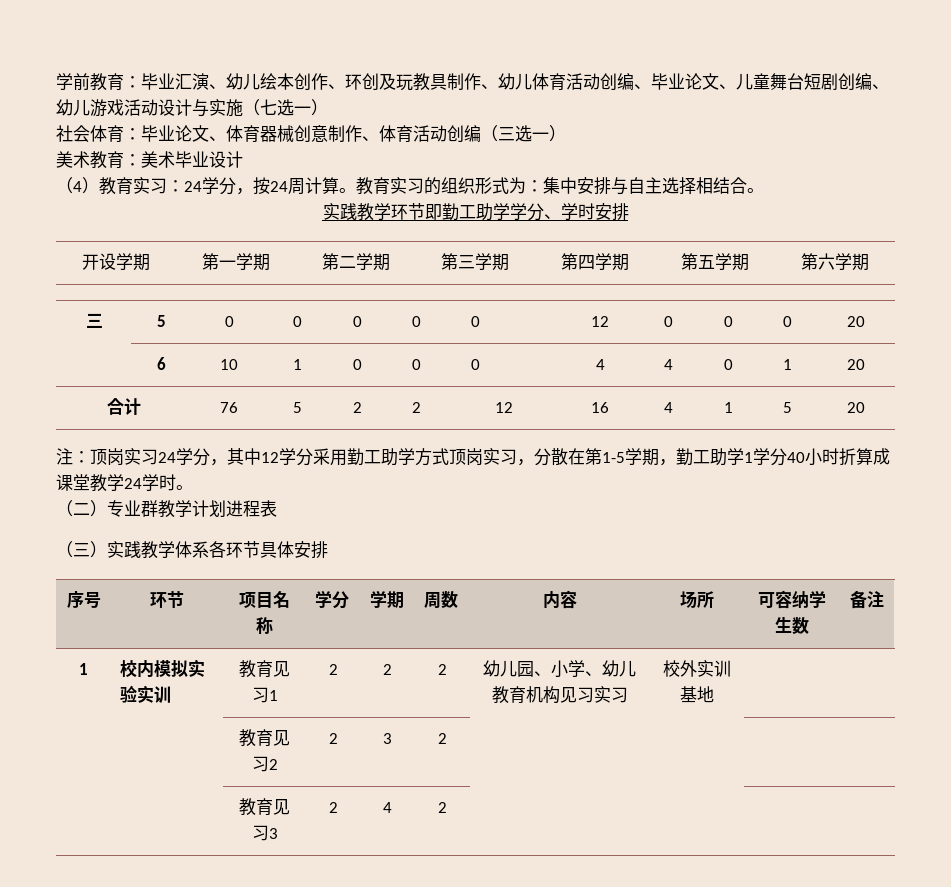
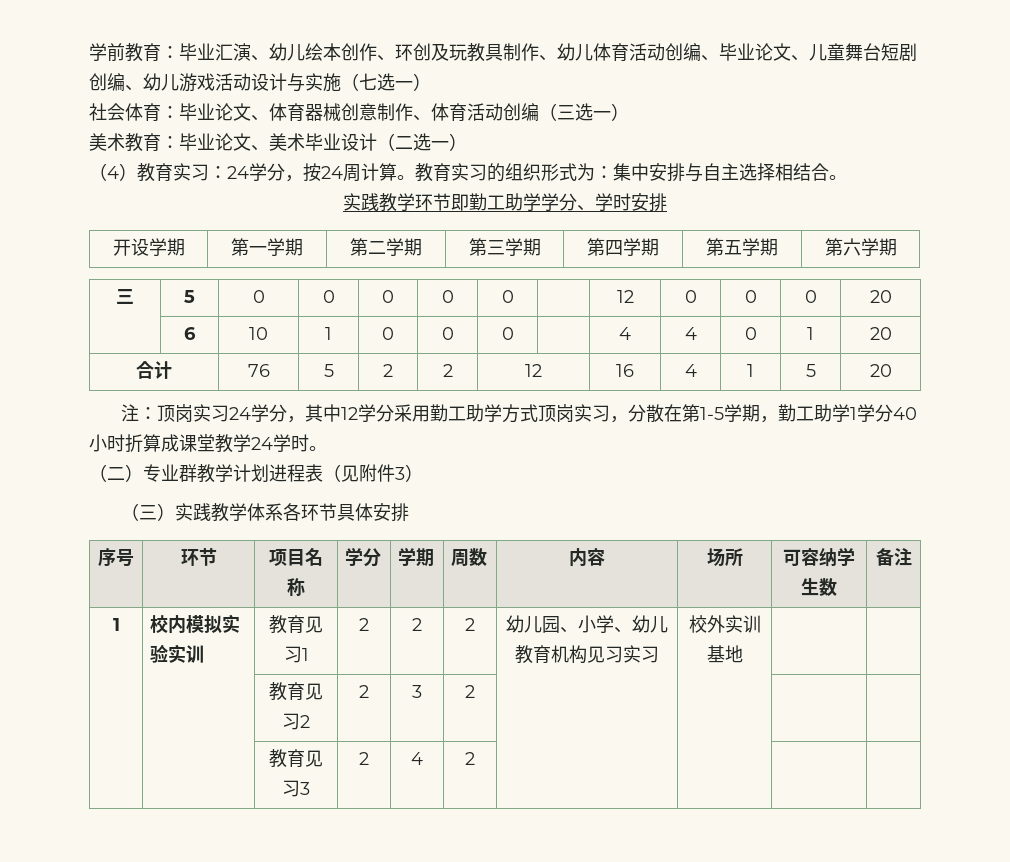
- 美术教育：美术毕业设计
+ 美术教育：毕业论文、美术毕业设计（二选一）
- （二）专业群教学计划进程表
+ （二）专业群教学计划进程表（见附件3）

